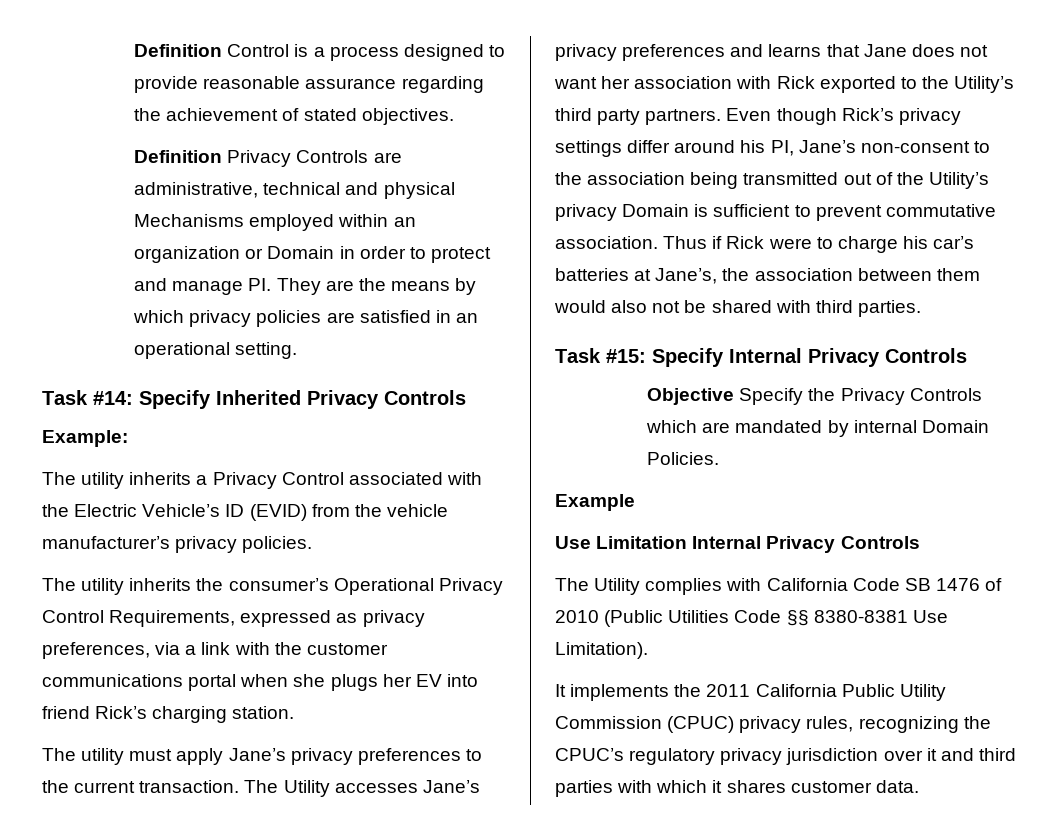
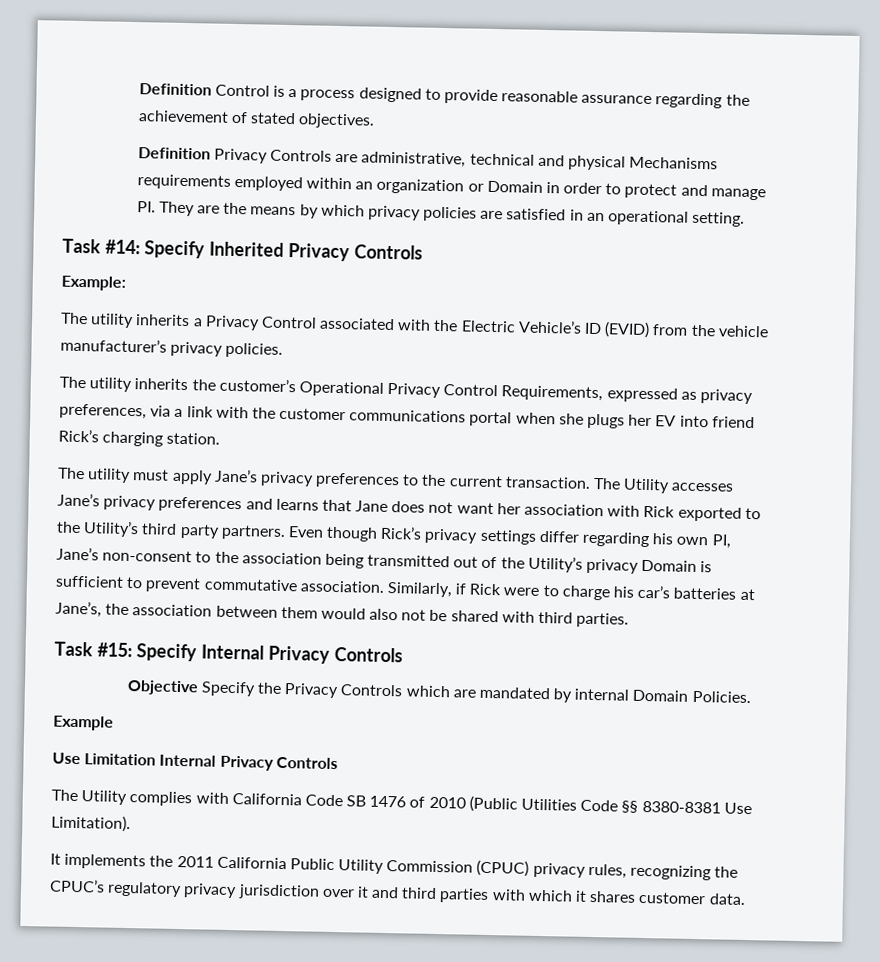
- Definition Privacy Controls are administrative, technical and physical Mechanisms employed within an organization or Domain in order to protect and manage PI. They are the means by which privacy policies are satisfied in an operational setting.
+ Definition Privacy Controls are administrative, technical and physical Mechanisms requirements employed within an organization or Domain in order to protect and manage PI. They are the means by which privacy policies are satisfied in an operational setting.
- The utility inherits the consumer’s Operational Privacy Control Requirements, expressed as privacy preferences, via a link with the customer communications portal when she plugs her EV into friend Rick’s charging station.
+ The utility inherits the customer’s Operational Privacy Control Requirements, expressed as privacy preferences, via a link with the customer communications portal when she plugs her EV into friend Rick’s charging station.
- Even though Rick’s privacy settings differ around his PI, Jane’s non-consent to the association being transmitted out of the Utility’s privacy Domain is sufficient to prevent commutative association.
+ Even though Rick’s privacy settings differ regarding his own PI, Jane’s non-consent to the association being transmitted out of the Utility’s privacy Domain is sufficient to prevent commutative association.
- Thus if Rick were to charge his car’s batteries at Jane’s, the association between them would also not be shared with third parties.
+ Similarly, if Rick were to charge his car’s batteries at Jane’s, the association between them would also not be shared with third parties.

